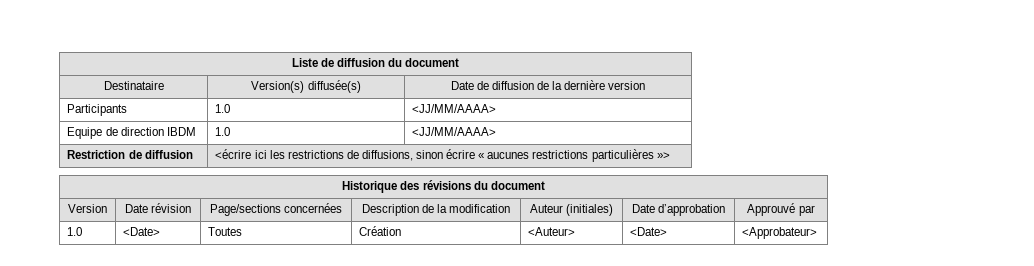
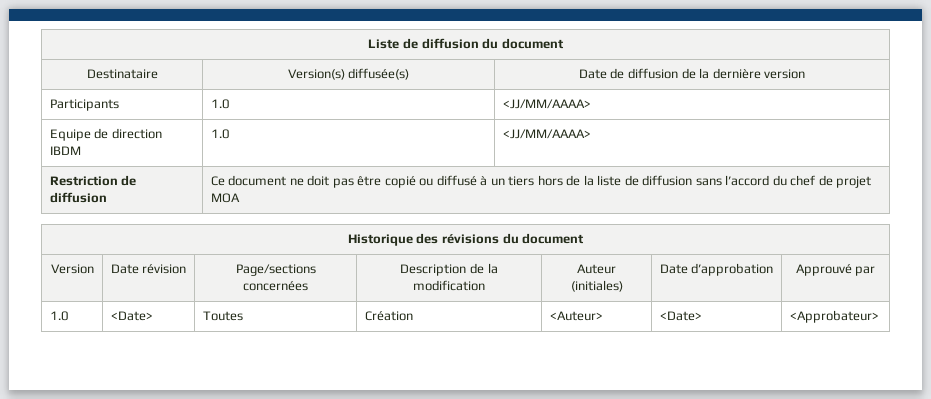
- Restriction de diffusion | <écrire ici les restrictions de diffusions, sinon écrire « aucunes restrictions particulières »>
+ Restriction de diffusion | Ce document ne doit pas être copié ou diffusé à un tiers hors de la liste de diffusion sans l’accord du chef de projet MOA

